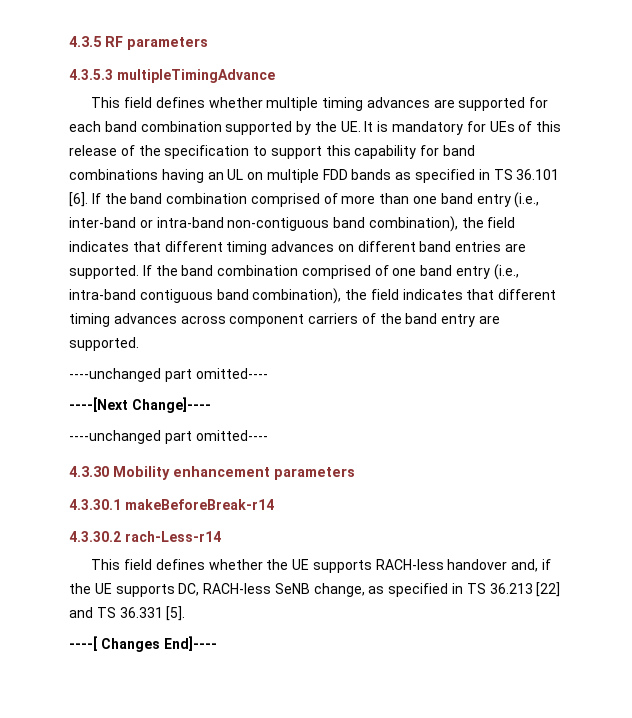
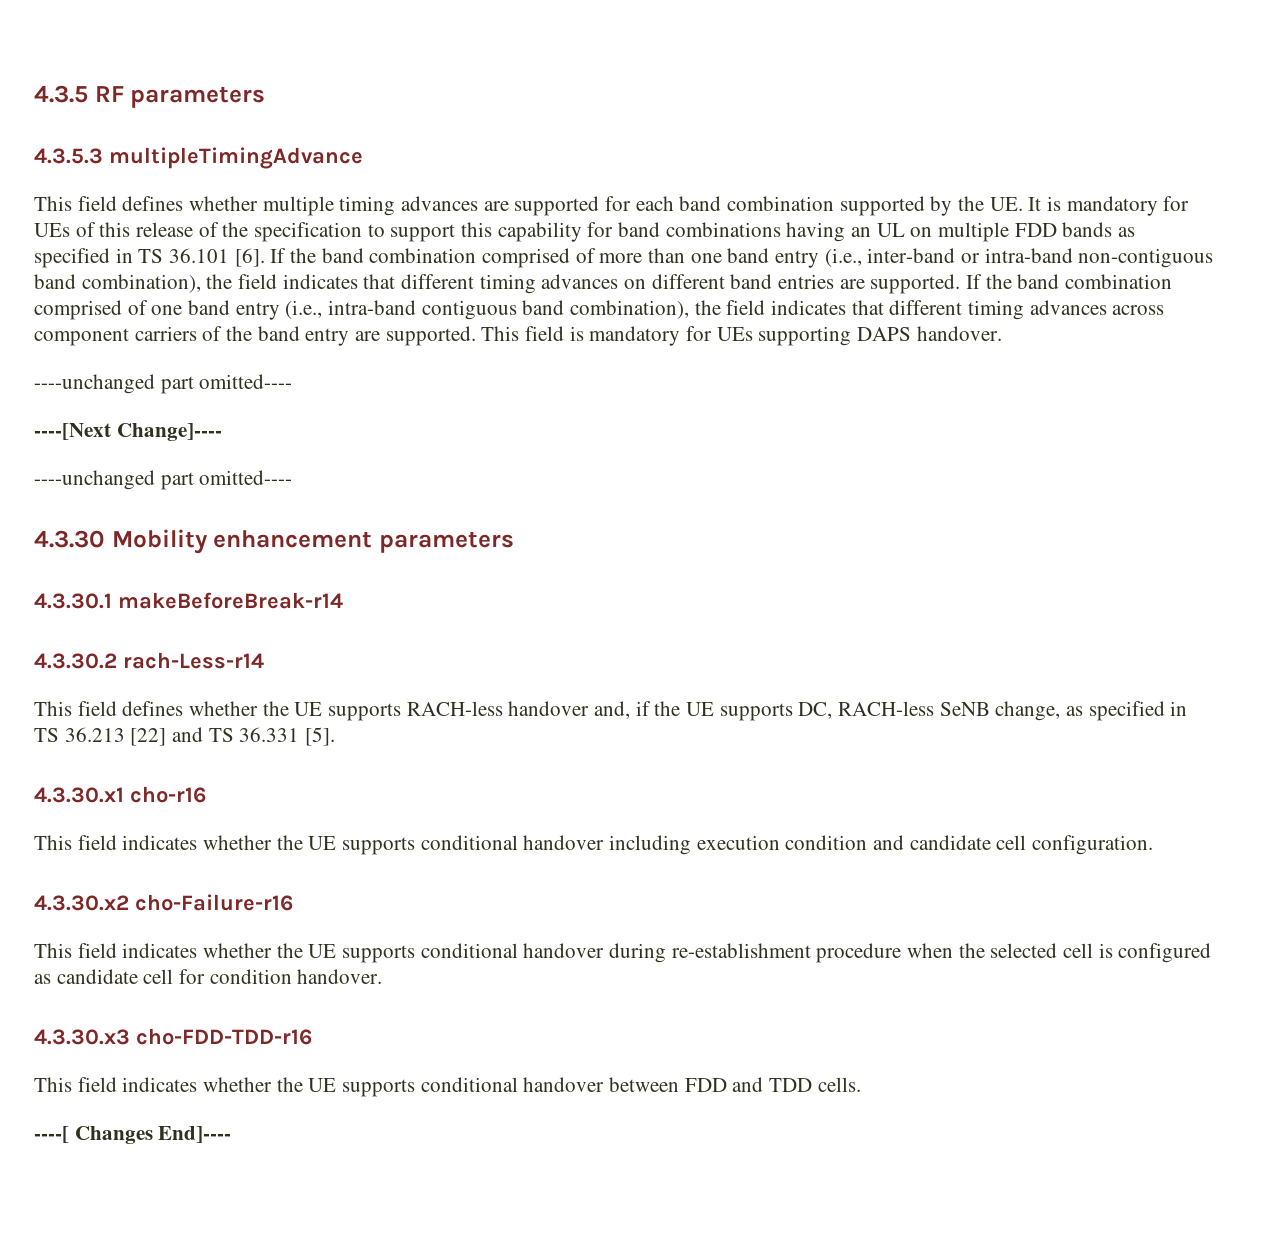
+ This field is mandatory for UEs supporting DAPS handover.
+ 4.3.30.x1 cho-r16
+ This field indicates whether the UE supports conditional handover including execution condition and candidate cell configuration.
+ 4.3.30.x2 cho-Failure-r16
+ This field indicates whether the UE supports conditional handover during re-establishment procedure when the selected cell is configured as candidate cell for condition handover.
+ 4.3.30.x3 cho-FDD-TDD-r16
+ This field indicates whether the UE supports conditional handover between FDD and TDD cells.

